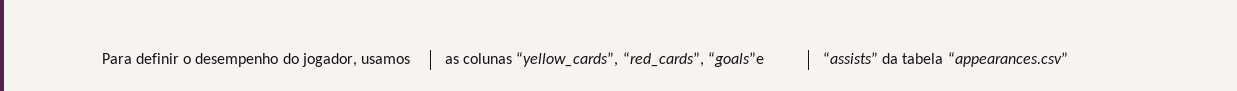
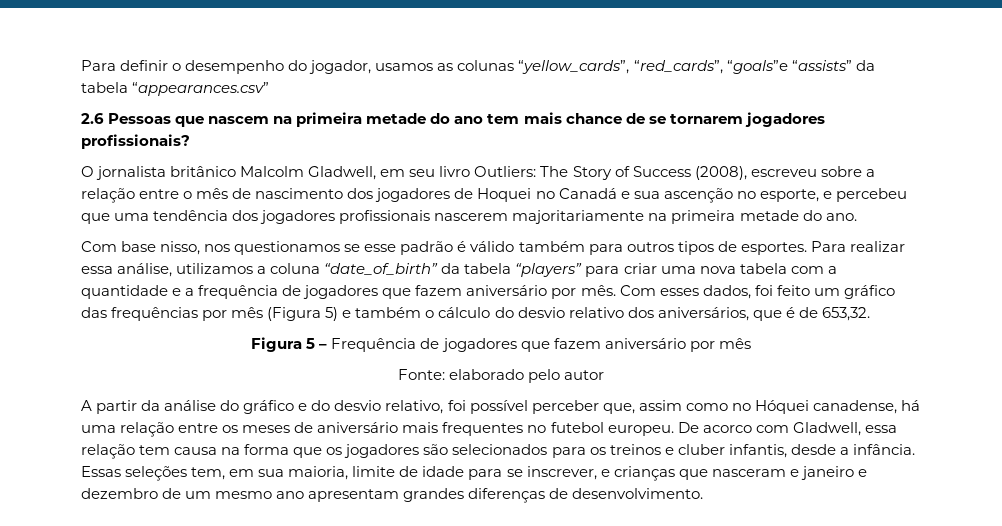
+ 2.6 Pessoas que nascem na primeira metade do ano tem mais chance de se tornarem jogadores profissionais?
+ O jornalista britânico Malcolm Gladwell, em seu livro Outliers: The Story of Success (2008), escreveu sobre a relação entre o mês de nascimento dos jogadores de Hoquei no Canadá e sua ascenção no esporte, e percebeu que uma tendência dos jogadores profissionais nascerem majoritariamente na primeira metade do ano.
+ Com base nisso, nos questionamos se esse padrão é válido também para outros tipos de esportes. Para realizar essa análise, utilizamos a coluna “date_of_birth” da tabela “players” para criar uma nova tabela com a quantidade e a frequência de jogadores que fazem aniversário por mês. Com esses dados, foi feito um gráfico das frequências por mês (Figura 5) e também o cálculo do desvio relativo dos aniversários, que é de 653,32.
+ Figura 5 – Frequência de jogadores que fazem aniversário por mês
+ Fonte: elaborado pelo autor
+ A partir da análise do gráfico e do desvio relativo, foi possível perceber que, assim como no Hóquei canadense, há uma relação entre os meses de aniversário mais frequentes no futebol europeu. De acorco com Gladwell, essa relação tem causa na forma que os jogadores são selecionados para os treinos e cluber infantis, desde a infância. Essas seleções tem, em sua maioria, limite de idade para se inscrever, e crianças que nasceram e janeiro e dezembro de um mesmo ano apresentam grandes diferenças de desenvolvimento.

